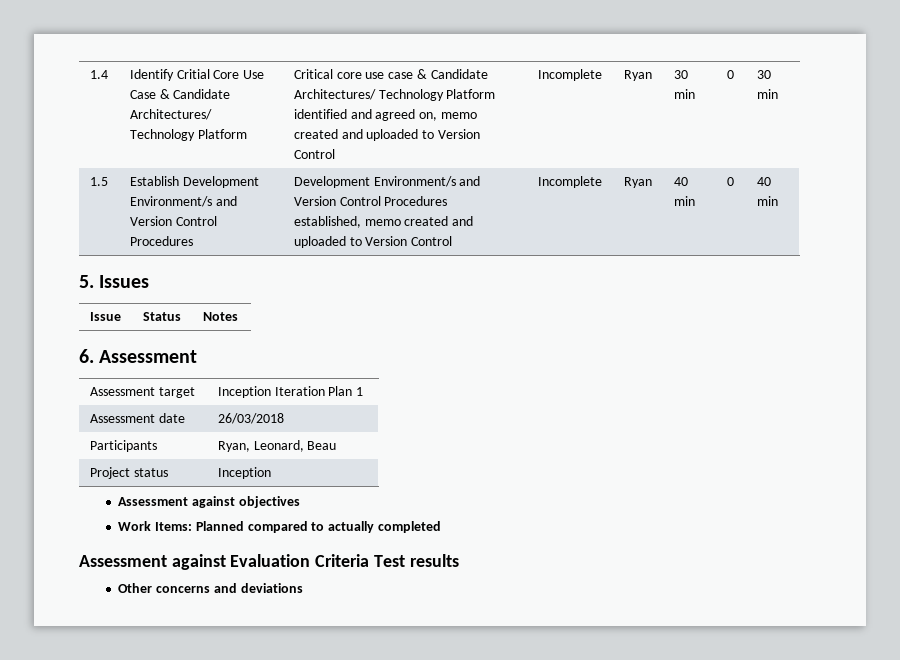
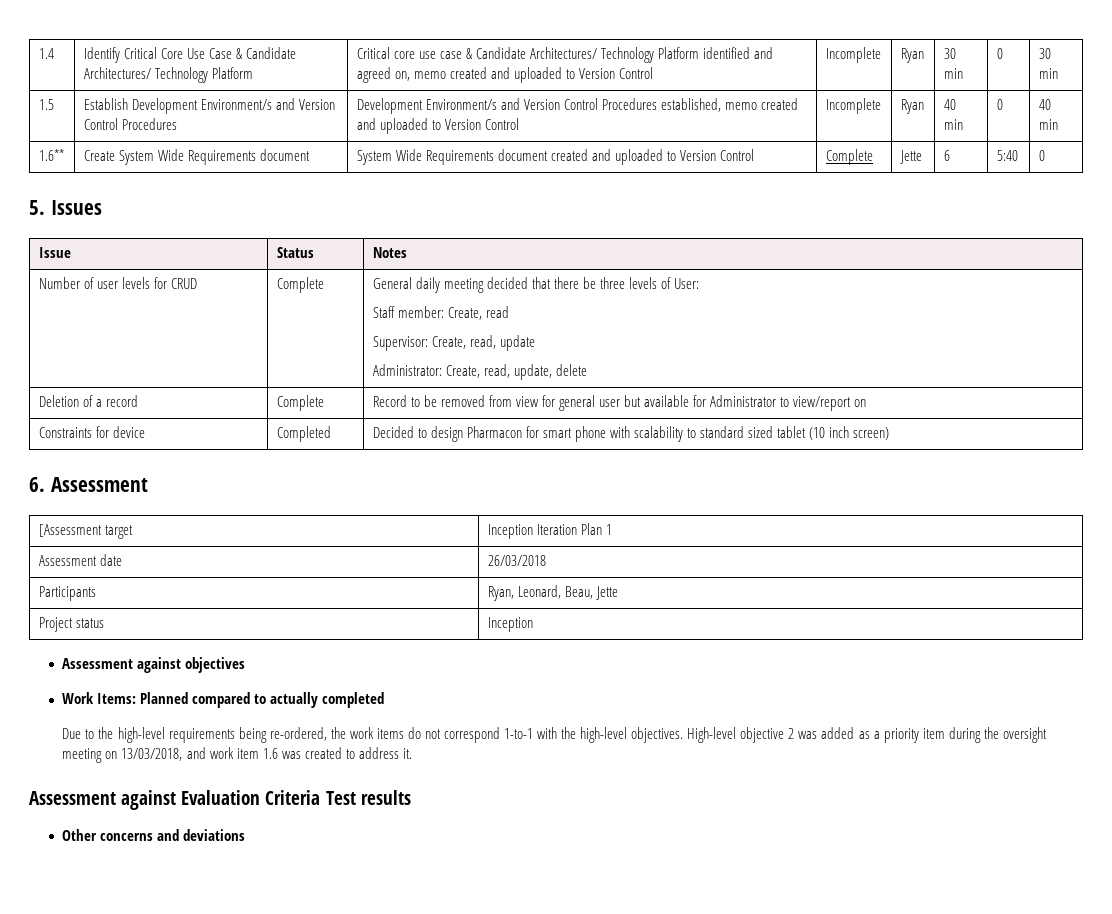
- 1.4 | Identify Critial Core Use Case & Candidate Architectures/ Technology Platform | Critical core use case & Candidate Architectures/ Technology Platform identified and agreed on, memo created and uploaded to Version Control | Incomplete | Ryan | 30 min | 0 | 30 min
+ 1.4 | Identify Critical Core Use Case & Candidate Architectures/ Technology Platform | Critical core use case & Candidate Architectures/ Technology Platform identified and agreed on, memo created and uploaded to Version Control | Incomplete | Ryan | 30 min | 0 | 30 min
+ 1.6** | Create System Wide Requirements document | System Wide Requirements document created and uploaded to Version Control | Complete | Jette | 6 | 5:40 | 0
+ Number of user levels for CRUD | Complete | General daily meeting decided that there be three levels of User:
+ Staff member: Create, read
+ Supervisor: Create, read, update
+ Administrator: Create, read, update, delete
+ Deletion of a record | Complete | Record to be removed from view for general user but available for Administrator to view/report on
+ Constraints for device | Completed | Decided to design Pharmacon for smart phone with scalability to standard sized tablet (10 inch screen)
- Assessment target | Inception Iteration Plan 1
+ [Assessment target | Inception Iteration Plan 1
- Participants | Ryan, Leonard, Beau
+ Participants | Ryan, Leonard, Beau, Jette
+ Due to the high-level requirements being re-ordered, the work items do not correspond 1-to-1 with the high-level objectives. High-level objective 2 was added as a priority item during the oversight meeting on 13/03/2018, and work item 1.6 was created to address it.

